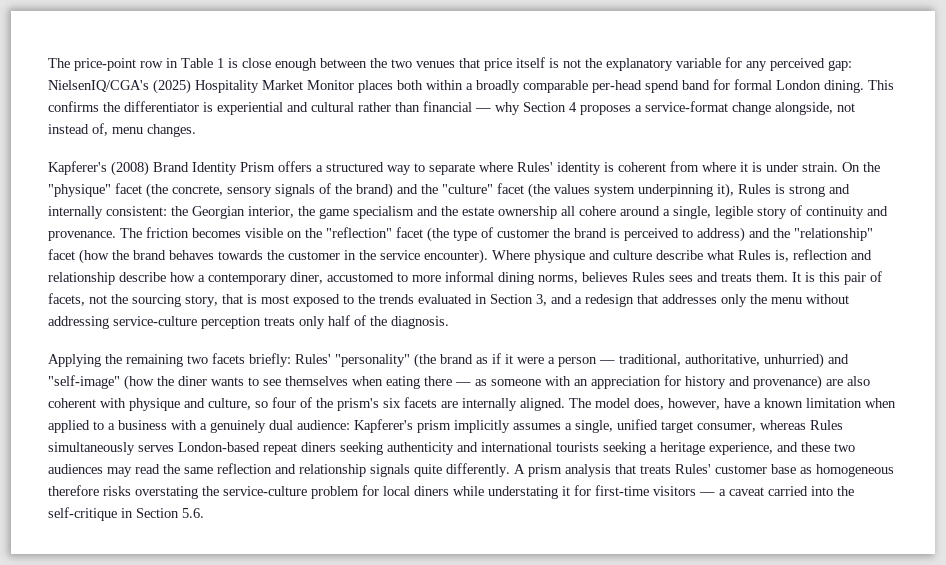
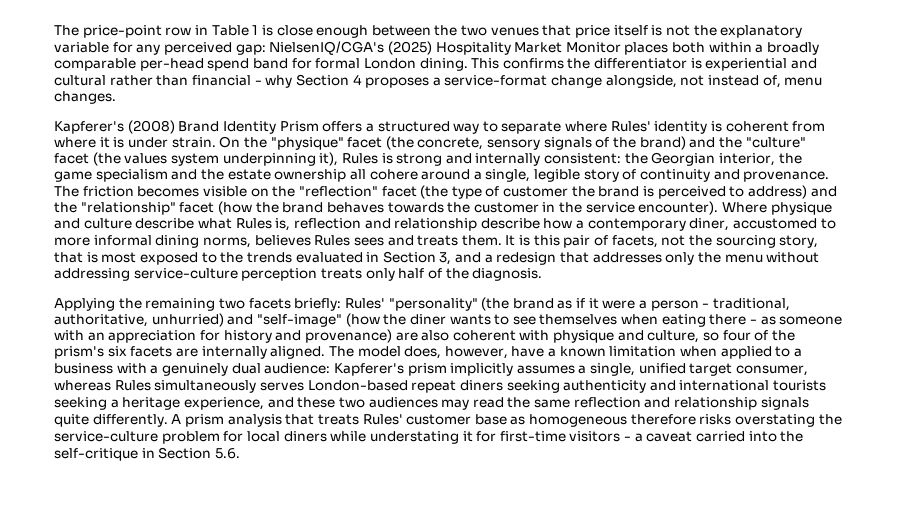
- This confirms the differentiator is experiential and cultural rather than financial — why Section 4 proposes a service-format change alongside, not instead of, menu changes.
+ This confirms the differentiator is experiential and cultural rather than financial - why Section 4 proposes a service-format change alongside, not instead of, menu changes.
- Applying the remaining two facets briefly: Rules' "personality" (the brand as if it were a person — traditional, authoritative, unhurried) and "self-image" (how the diner wants to see themselves when eating there — as someone with an appreciation for history and provenance) are also coherent with physique and culture, so four of the prism's six facets are internally aligned.
+ Applying the remaining two facets briefly: Rules' "personality" (the brand as if it were a person - traditional, authoritative, unhurried) and "self-image" (how the diner wants to see themselves when eating there - as someone with an appreciation for history and provenance) are also coherent with physique and culture, so four of the prism's six facets are internally aligned.
- A prism analysis that treats Rules' customer base as homogeneous therefore risks overstating the service-culture problem for local diners while understating it for first-time visitors — a caveat carried into the self-critique in Section 5.6.
+ A prism analysis that treats Rules' customer base as homogeneous therefore risks overstating the service-culture problem for local diners while understating it for first-time visitors - a caveat carried into the self-critique in Section 5.6.

